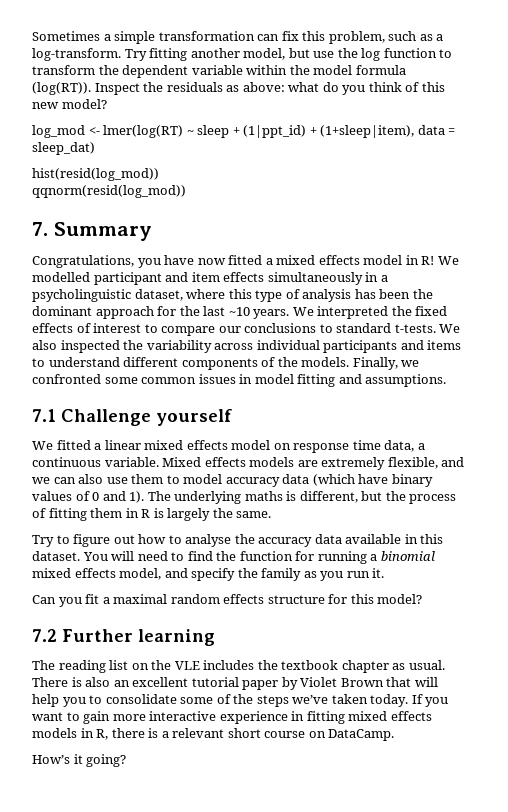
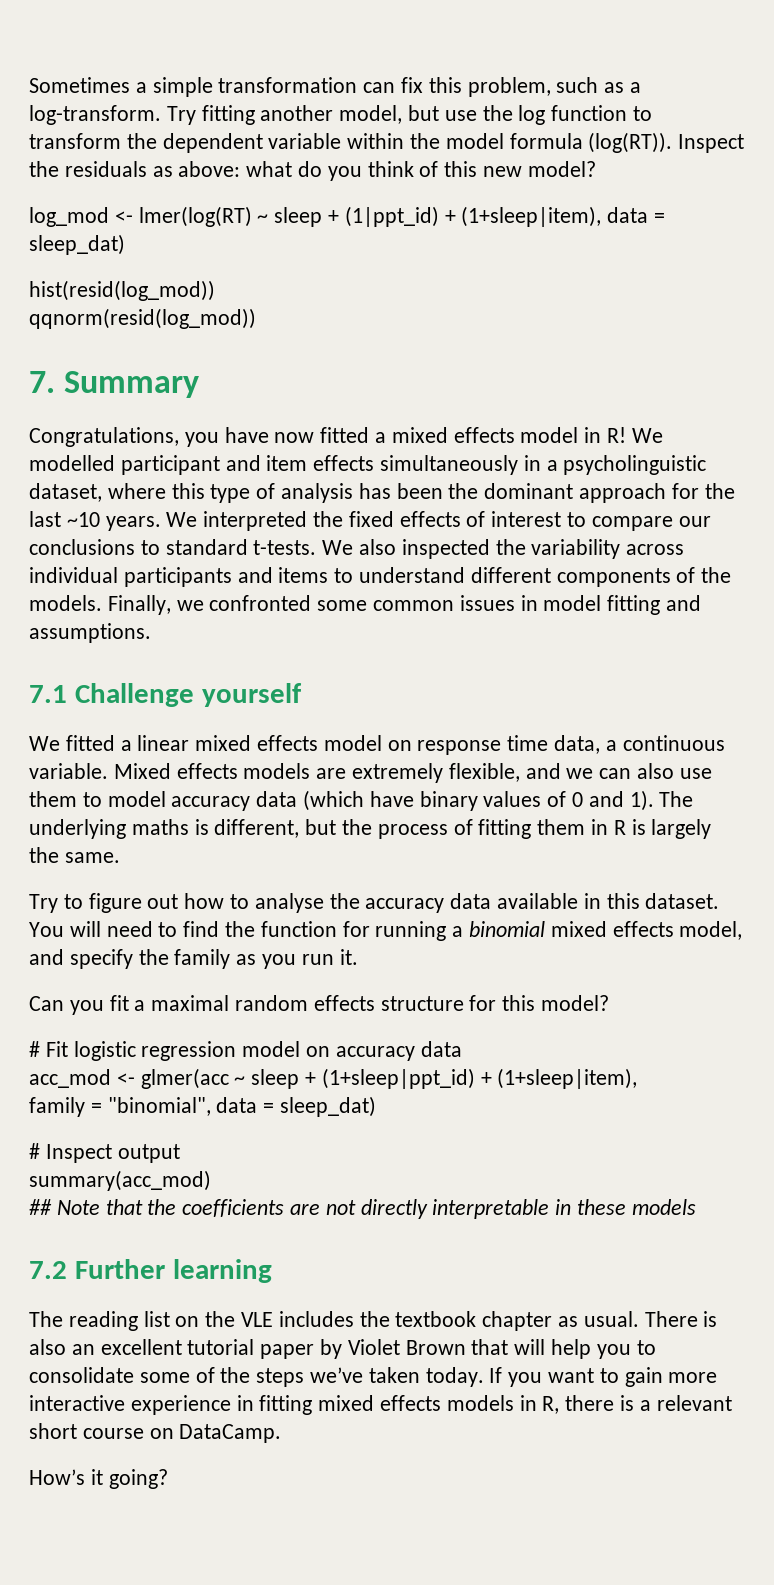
+ # Fit logistic regression model on accuracy data
+ acc_mod <- glmer(acc ~ sleep + (1+sleep|ppt_id) + (1+sleep|item),
+ family = "binomial", data = sleep_dat)
+ # Inspect output
+ summary(acc_mod)
+ ## Note that the coefficients are not directly interpretable in these models

